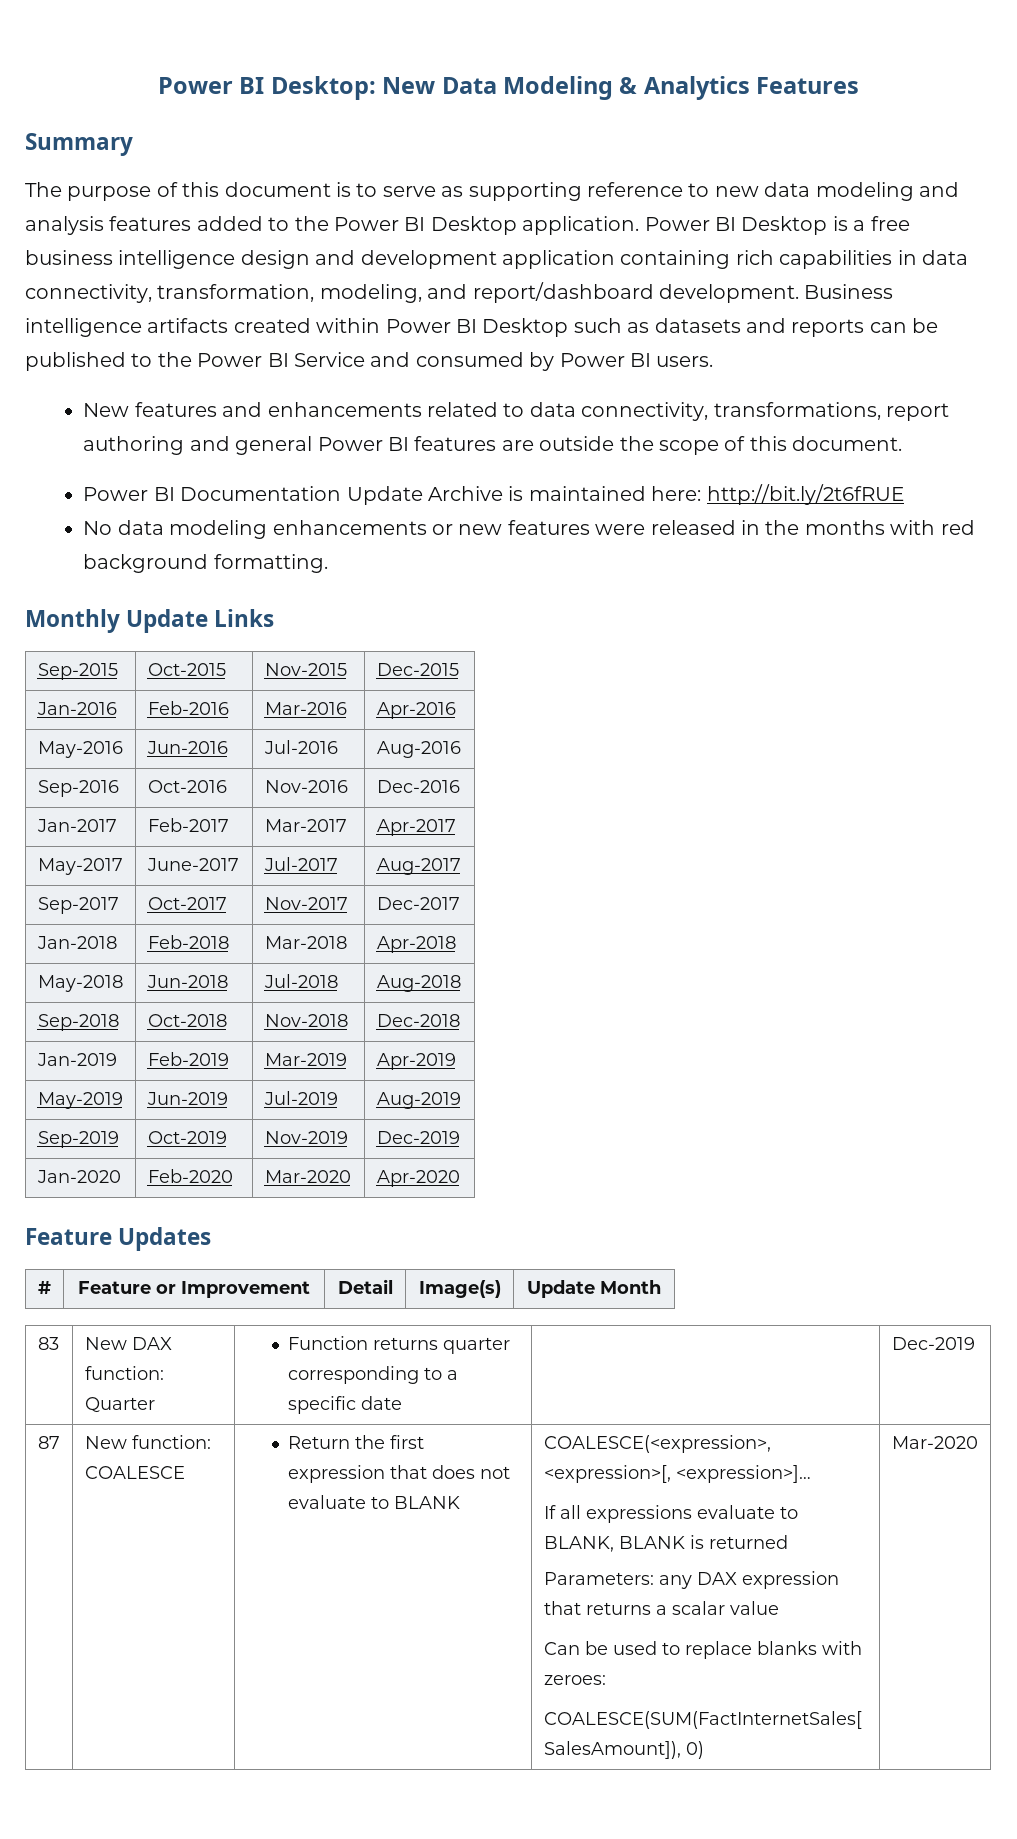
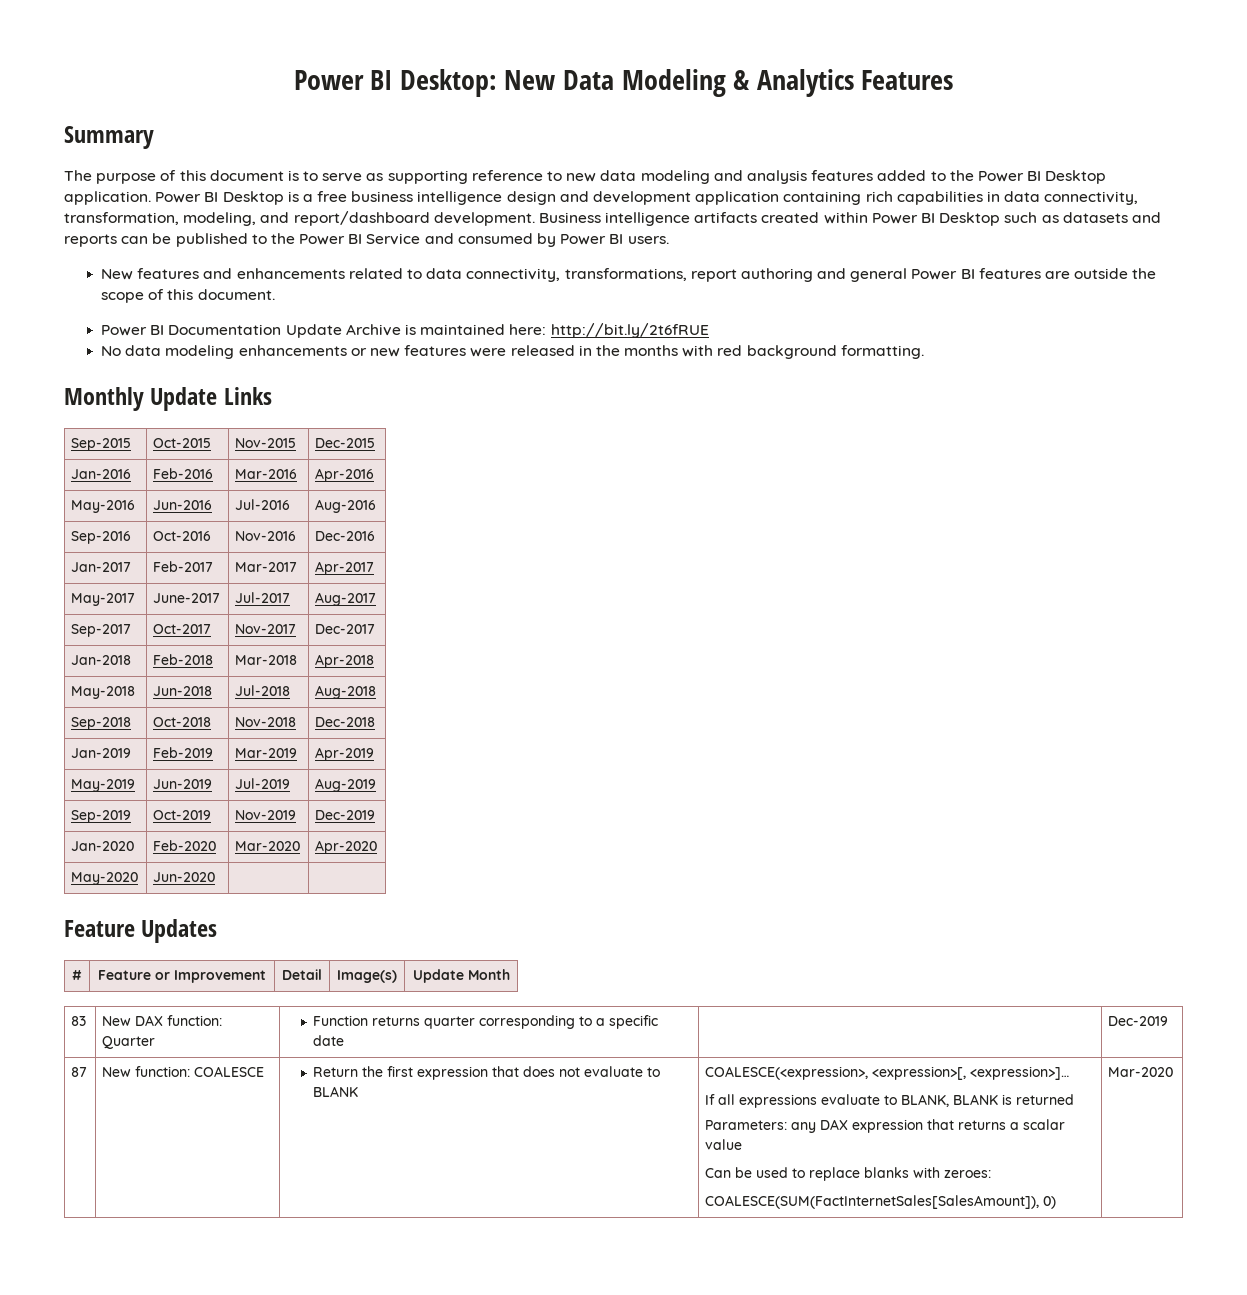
+ May-2020 | Jun-2020 | |

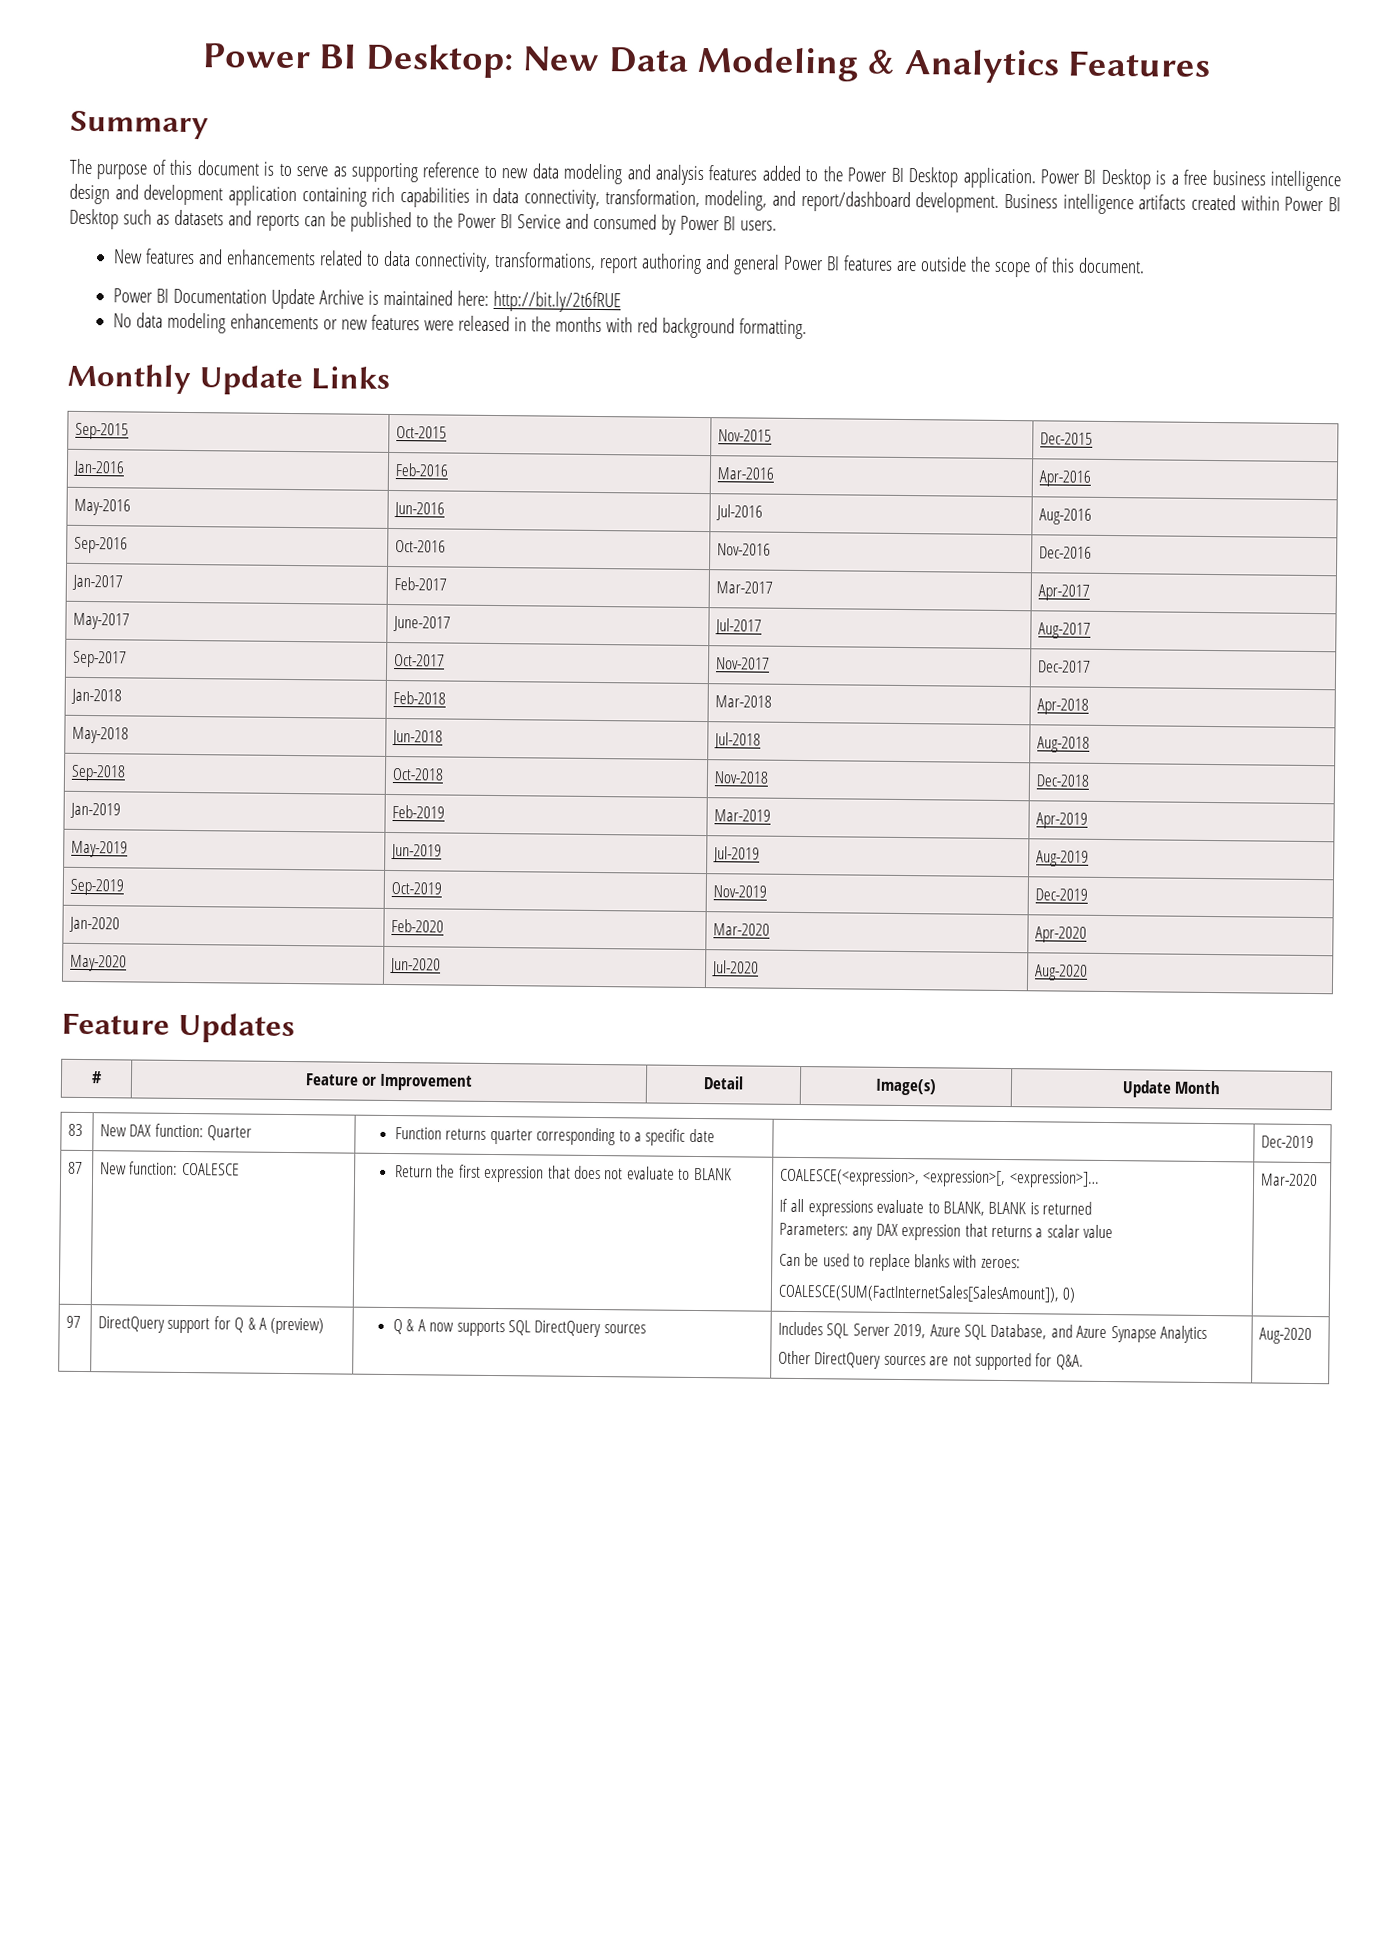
- May-2020 | Jun-2020 | |
+ May-2020 | Jun-2020 | Jul-2020 | Aug-2020
+ 97 | DirectQuery support for Q & A (preview) | Q & A now supports SQL DirectQuery sources | Includes SQL Server 2019, Azure SQL Database, and Azure Synapse Analytics
+ Other DirectQuery sources are not supported for Q&A. | Aug-2020

